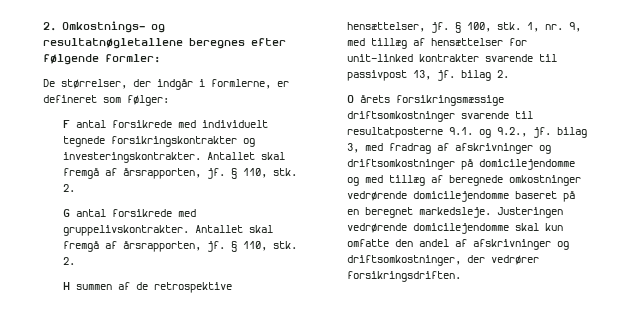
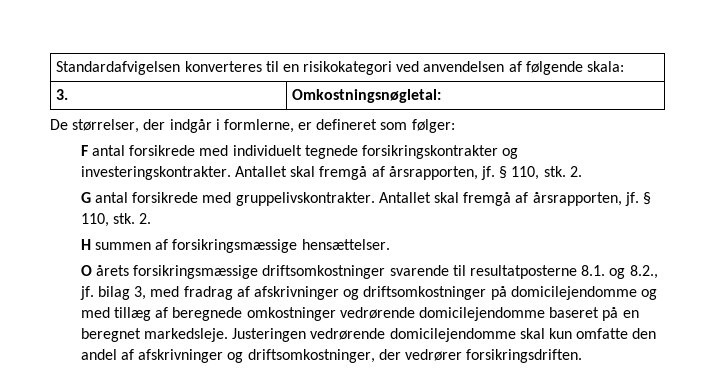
- 2. Omkostnings- og resultatnøgletallene beregnes efter følgende formler:
+ Standardafvigelsen konverteres til en risikokategori ved anvendelsen af følgende skala:
+ 3. | Omkostningsnøgletal:
- H summen af de retrospektive hensættelser, jf. § 100, stk. 1, nr. 9, med tillæg af hensættelser for unit-linked kontrakter svarende til passivpost 13, jf. bilag 2.
+ H summen af forsikringsmæssige hensættelser.
- O årets forsikringsmæssige driftsomkostninger svarende til resultatposterne 9.1. og 9.2., jf. bilag 3, med fradrag af afskrivninger og driftsomkostninger på domicilejendomme og med tillæg af beregnede omkostninger vedrørende domicilejendomme baseret på en beregnet markedsleje.
+ O årets forsikringsmæssige driftsomkostninger svarende til resultatposterne 8.1. og 8.2., jf. bilag 3, med fradrag af afskrivninger og driftsomkostninger på domicilejendomme og med tillæg af beregnede omkostninger vedrørende domicilejendomme baseret på en beregnet markedsleje.

